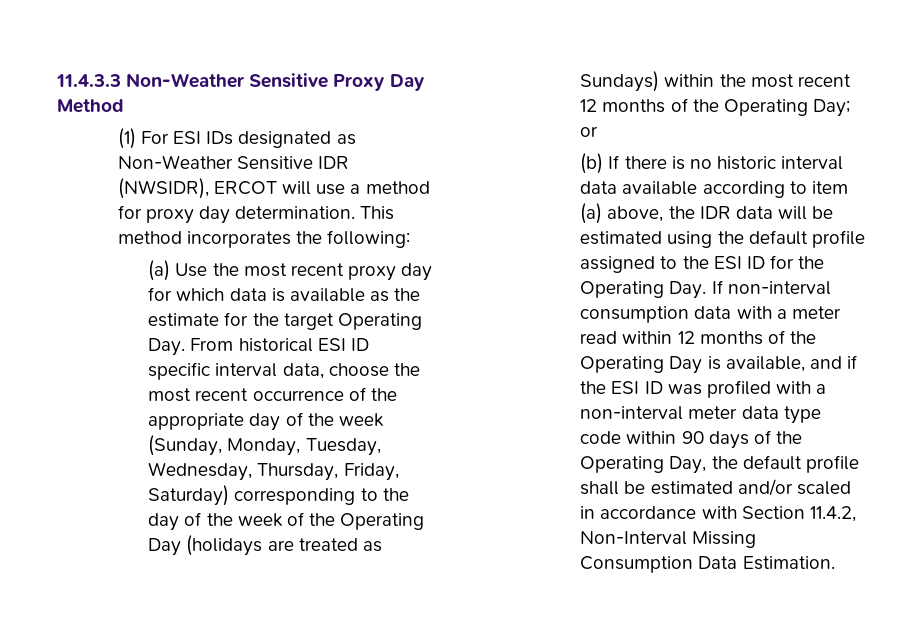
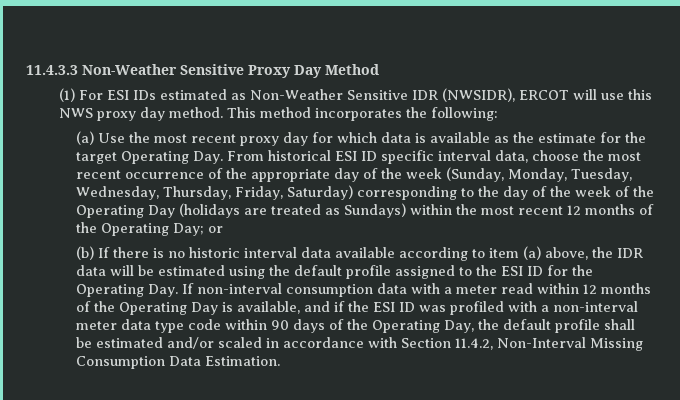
- (1) For ESI IDs designated as Non-Weather Sensitive IDR (NWSIDR), ERCOT will use a method for proxy day determination.
+ (1) For ESI IDs estimated as Non-Weather Sensitive IDR (NWSIDR), ERCOT will use this NWS proxy day method.

